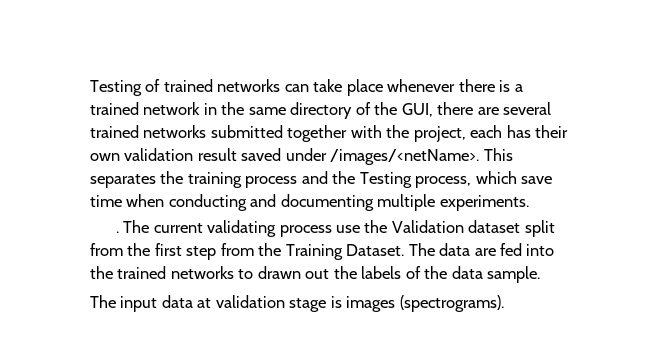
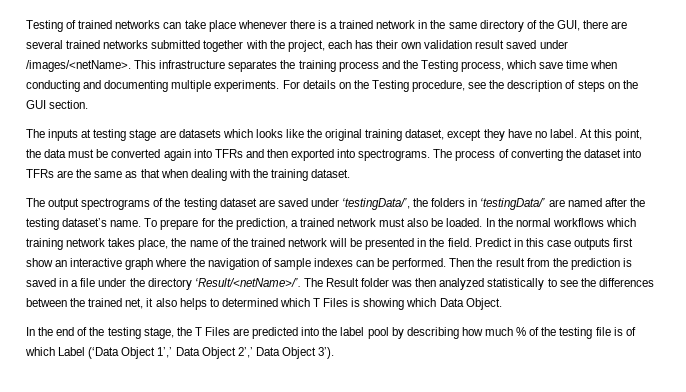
- This separates the training process and the Testing process, which save time when conducting and documenting multiple experiments.
- . The current validating process use the Validation dataset split from the first step from the Training Dataset. The data are fed into the trained networks to drawn out the labels of the data sample.
- The input data at validation stage is images (spectrograms).
+ This infrastructure separates the training process and the Testing process, which save time when conducting and documenting multiple experiments. For details on the Testing procedure, see the description of steps on the GUI section.
+ The inputs at testing stage are datasets which looks like the original training dataset, except they have no label. At this point, the data must be converted again into TFRs and then exported into spectrograms. The process of converting the dataset into TFRs are the same as that when dealing with the training dataset.
+ The output spectrograms of the testing dataset are saved under ‘testingData/’, the folders in ‘testingData/’ are named after the testing dataset’s name. To prepare for the prediction, a trained network must also be loaded. In the normal workflows which training network takes place, the name of the trained network will be presented in the field. Predict in this case outputs first show an interactive graph where the navigation of sample indexes can be performed. Then the result from the prediction is saved in a file under the directory ‘Result/<netName>/’. The Result folder was then analyzed statistically to see the differences between the trained net, it also helps to determined which T Files is showing which Data Object.
+ In the end of the testing stage, the T Files are predicted into the label pool by describing how much % of the testing file is of which Label (‘Data Object 1’,’ Data Object 2’,’ Data Object 3’).

